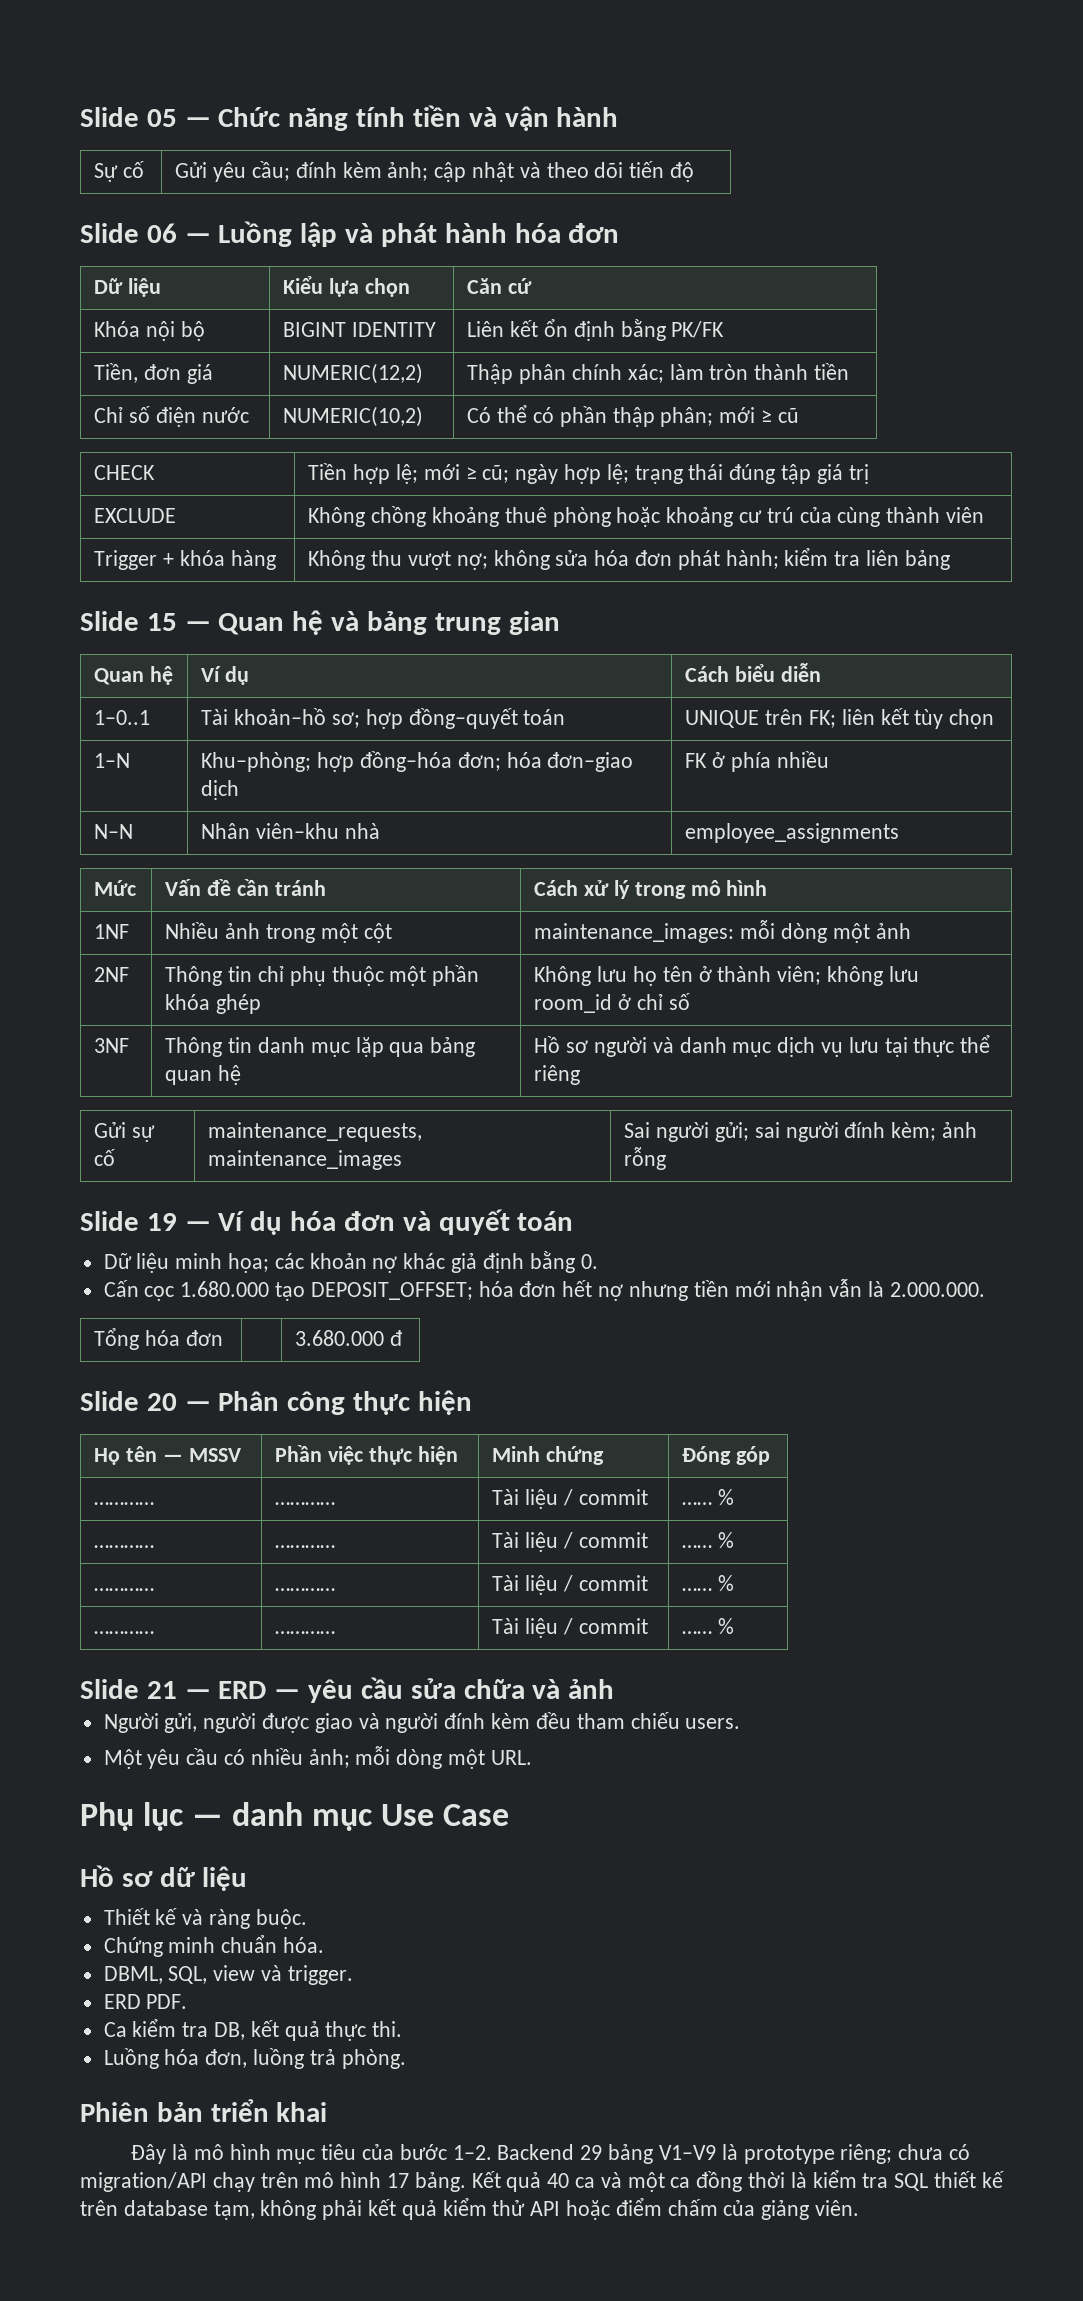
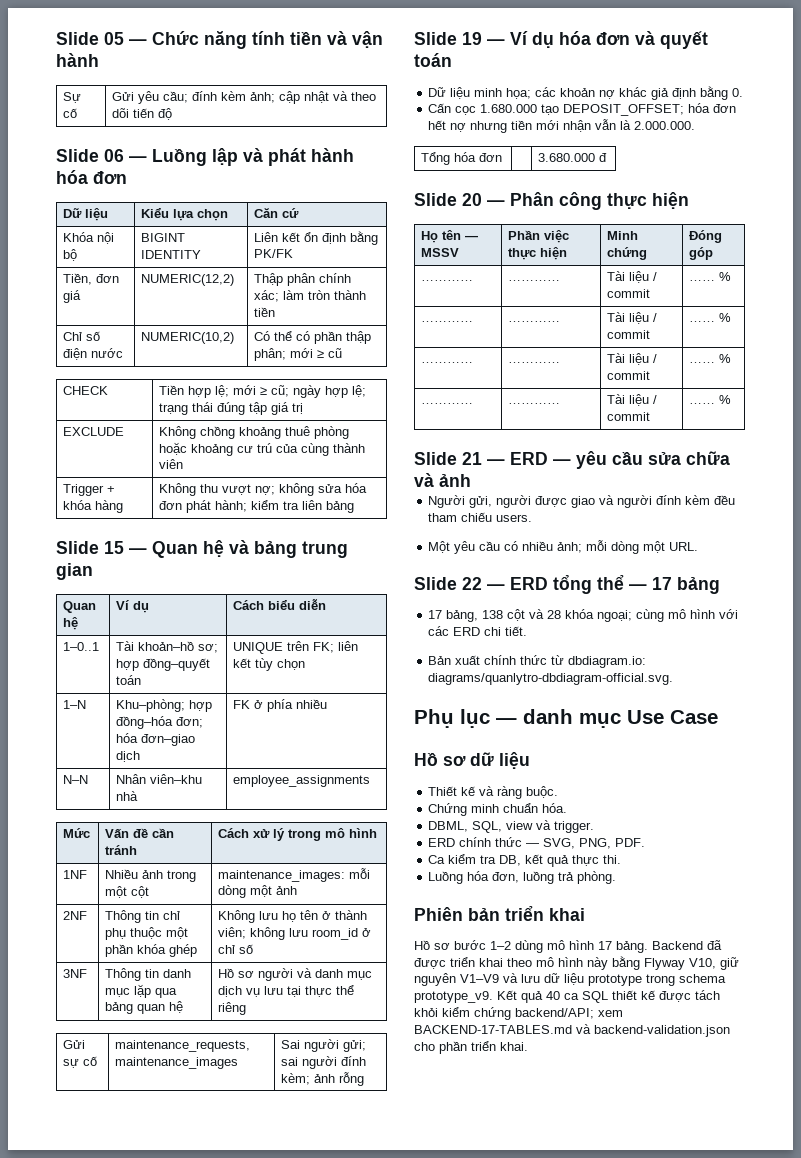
+ Slide 22 — ERD tổng thể — 17 bảng
+ 17 bảng, 138 cột và 28 khóa ngoại; cùng mô hình với các ERD chi tiết.
+ Bản xuất chính thức từ dbdiagram.io: diagrams/quanlytro-dbdiagram-official.svg.
- ERD PDF.
+ ERD chính thức — SVG, PNG, PDF.
- Đây là mô hình mục tiêu của bước 1–2. Backend 29 bảng V1–V9 là prototype riêng; chưa có migration/API chạy trên mô hình 17 bảng. Kết quả 40 ca và một ca đồng thời là kiểm tra SQL thiết kế trên database tạm, không phải kết quả kiểm thử API hoặc điểm chấm của giảng viên.
+ Hồ sơ bước 1–2 dùng mô hình 17 bảng. Backend đã được triển khai theo mô hình này bằng Flyway V10, giữ nguyên V1–V9 và lưu dữ liệu prototype trong schema prototype_v9. Kết quả 40 ca SQL thiết kế được tách khỏi kiểm chứng backend/API; xem BACKEND-17-TABLES.md và backend-validation.json cho phần triển khai.

